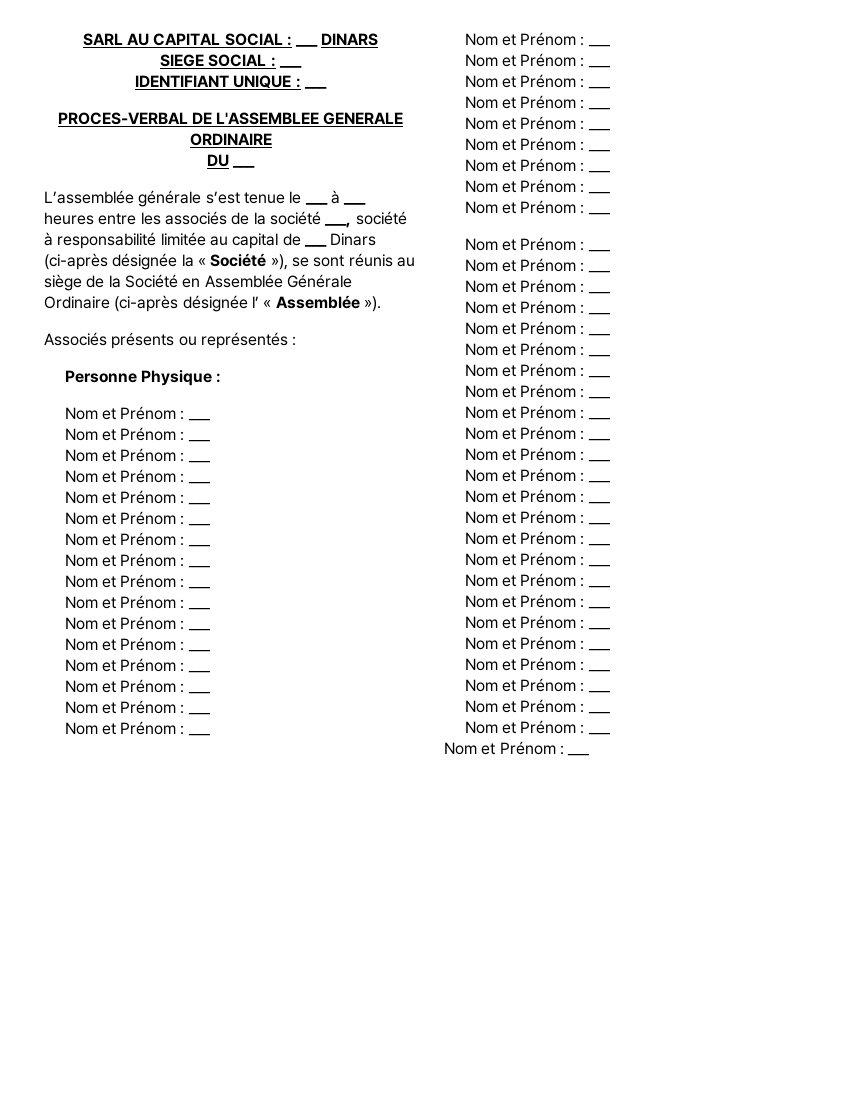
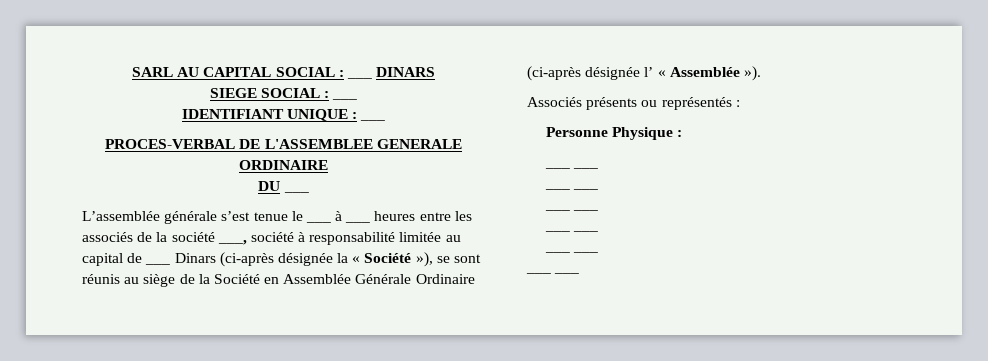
  Personne Physique :
- Nom et Prénom : ___
- Nom et Prénom : ___
- Nom et Prénom : ___
- Nom et Prénom : ___
- Nom et Prénom : ___
- Nom et Prénom : ___
- Nom et Prénom : ___
- Nom et Prénom : ___
- Nom et Prénom : ___
- Nom et Prénom : ___
- Nom et Prénom : ___
- Nom et Prénom : ___
- Nom et Prénom : ___
- Nom et Prénom : ___
- Nom et Prénom : ___
- Nom et Prénom : ___
- Nom et Prénom : ___
- Nom et Prénom : ___
- Nom et Prénom : ___
- Nom et Prénom : ___
- Nom et Prénom : ___
- Nom et Prénom : ___
- Nom et Prénom : ___
- Nom et Prénom : ___
- Nom et Prénom : ___
- Nom et Prénom : ___
- Nom et Prénom : ___
- Nom et Prénom : ___
- Nom et Prénom : ___
- Nom et Prénom : ___
- Nom et Prénom : ___
- Nom et Prénom : ___
- Nom et Prénom : ___
- Nom et Prénom : ___
- Nom et Prénom : ___
- Nom et Prénom : ___
- Nom et Prénom : ___
- Nom et Prénom : ___
- Nom et Prénom : ___
- Nom et Prénom : ___
- Nom et Prénom : ___
- Nom et Prénom : ___
- Nom et Prénom : ___
- Nom et Prénom : ___
- Nom et Prénom : ___
- Nom et Prénom : ___
- Nom et Prénom : ___
- Nom et Prénom : ___
- Nom et Prénom : ___
- Nom et Prénom : ___
+ ___ ___
+ ___ ___
+ ___ ___
+ ___ ___
+ ___ ___
+ ___ ___

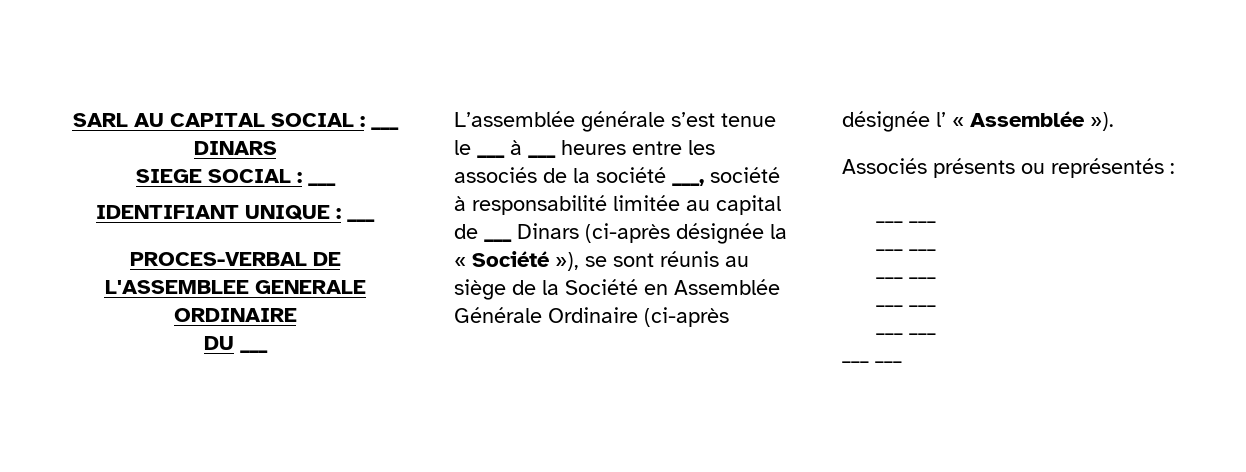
- Personne Physique :

